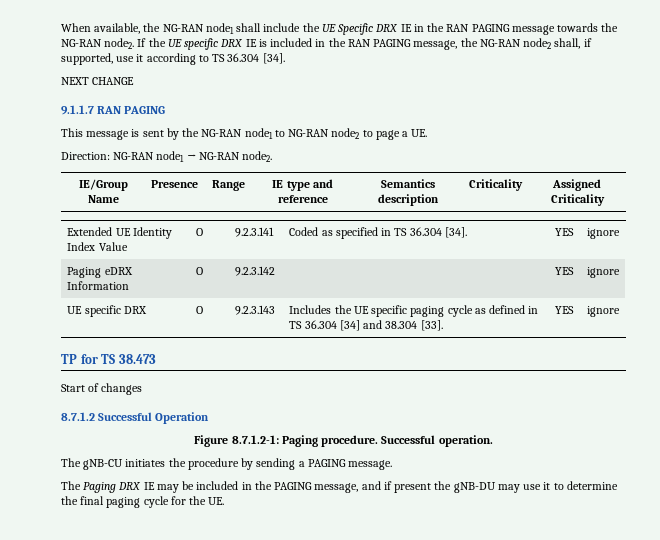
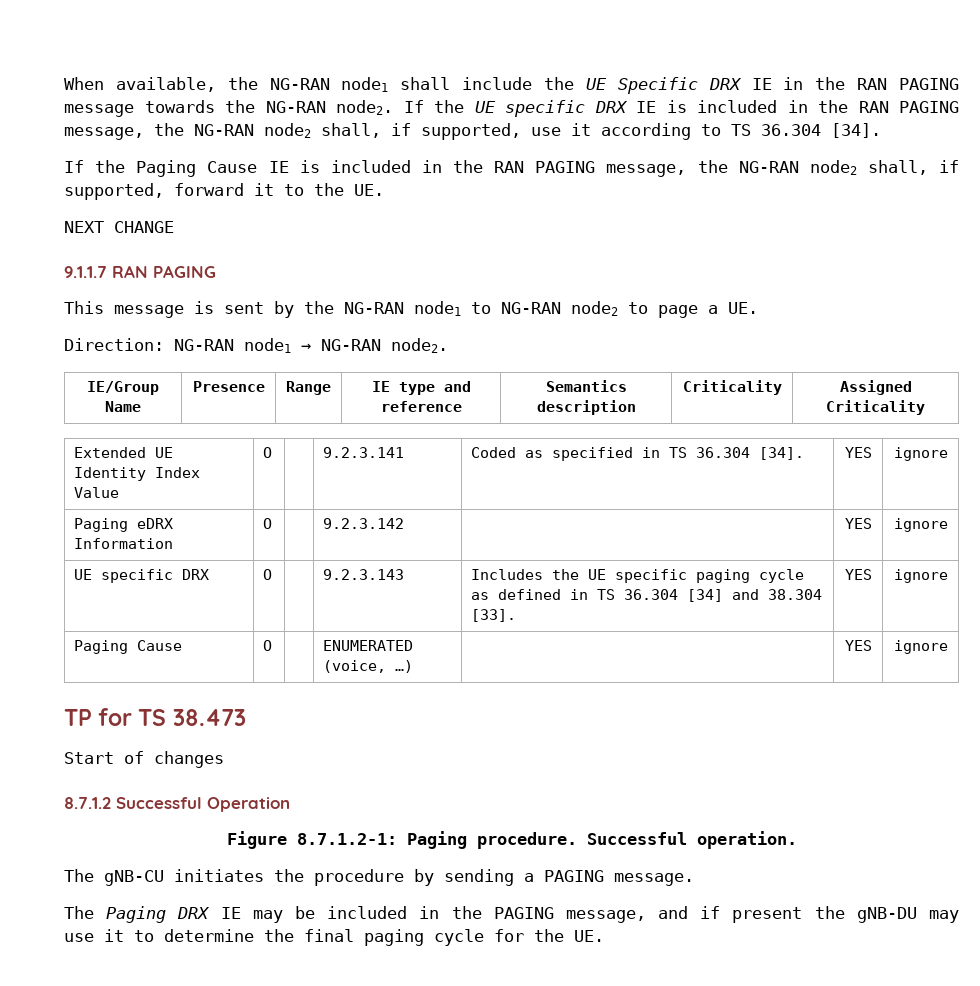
+ If the Paging Cause IE is included in the RAN PAGING message, the NG-RAN node2 shall, if supported, forward it to the UE.
+ Paging Cause | O | | ENUMERATED (voice, …) | | YES | ignore

